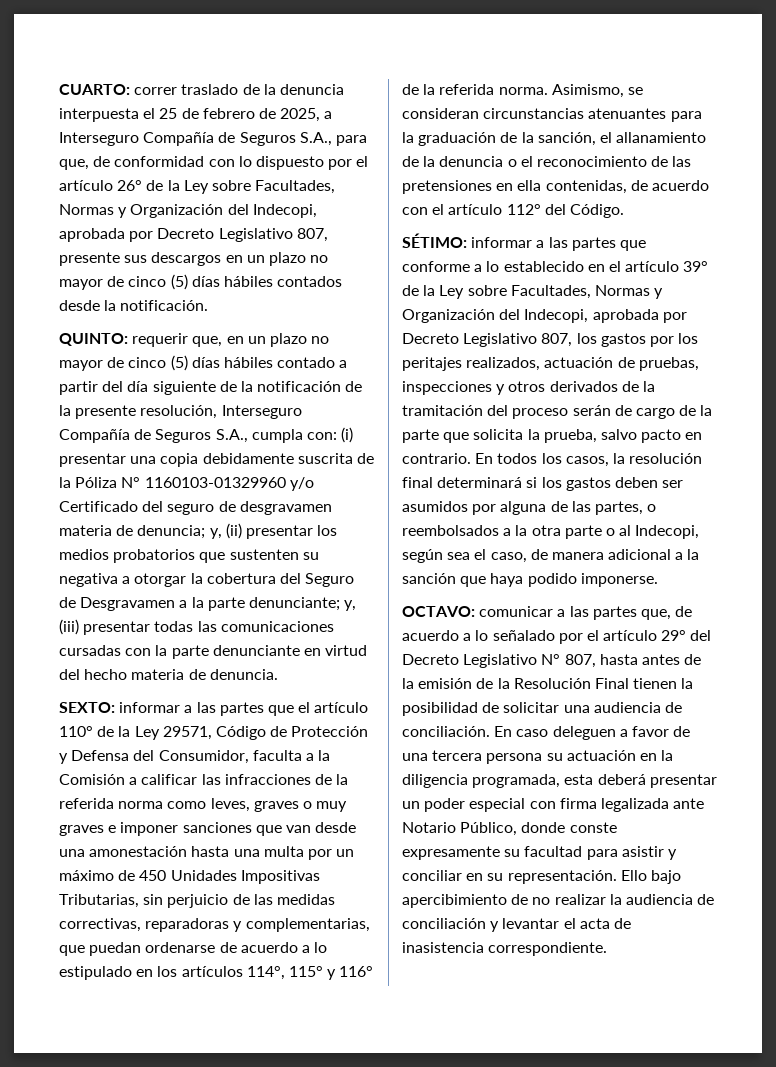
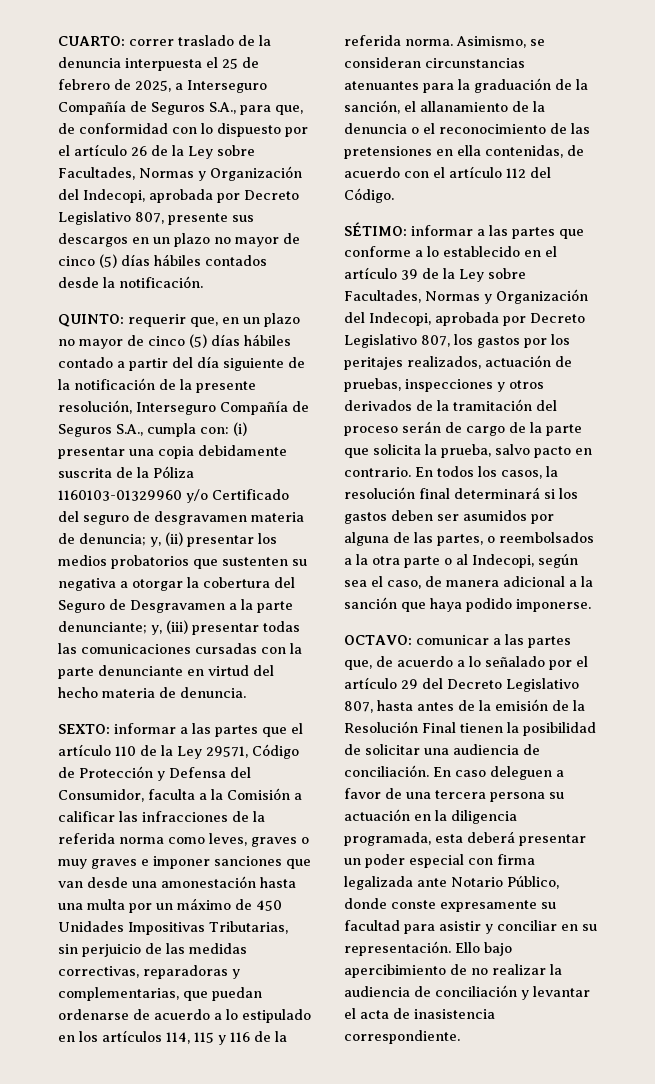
- correr traslado de la denuncia interpuesta el 25 de febrero de 2025, a Interseguro Compañía de Seguros S.A., para que, de conformidad con lo dispuesto por el artículo 26° de la Ley sobre Facultades, Normas y Organización del Indecopi, aprobada por Decreto Legislativo 807, presente sus descargos en un plazo no mayor de cinco (5) días hábiles contados desde la notificación.
+ correr traslado de la denuncia interpuesta el 25 de febrero de 2025, a Interseguro Compañía de Seguros S.A., para que, de conformidad con lo dispuesto por el artículo 26 de la Ley sobre Facultades, Normas y Organización del Indecopi, aprobada por Decreto Legislativo 807, presente sus descargos en un plazo no mayor de cinco (5) días hábiles contados desde la notificación.
- (i) presentar una copia debidamente suscrita de la Póliza N° 1160103-01329960 y/o Certificado del seguro de desgravamen materia de denuncia;
+ (i) presentar una copia debidamente suscrita de la Póliza 1160103-01329960 y/o Certificado del seguro de desgravamen materia de denuncia;
- informar a las partes que el artículo 110° de la Ley 29571, Código de Protección y Defensa del Consumidor, faculta a la Comisión a calificar las infracciones de la referida norma como leves, graves o muy graves e imponer sanciones que van desde una amonestación hasta una multa por un máximo de 450 Unidades Impositivas Tributarias, sin perjuicio de las medidas correctivas, reparadoras y complementarias, que puedan ordenarse de acuerdo a lo estipulado en los artículos 114°, 115° y 116° de la referida norma.
+ informar a las partes que el artículo 110 de la Ley 29571, Código de Protección y Defensa del Consumidor, faculta a la Comisión a calificar las infracciones de la referida norma como leves, graves o muy graves e imponer sanciones que van desde una amonestación hasta una multa por un máximo de 450 Unidades Impositivas Tributarias, sin perjuicio de las medidas correctivas, reparadoras y complementarias, que puedan ordenarse de acuerdo a lo estipulado en los artículos 114, 115 y 116 de la referida norma.
- Asimismo, se consideran circunstancias atenuantes para la graduación de la sanción, el allanamiento de la denuncia o el reconocimiento de las pretensiones en ella contenidas, de acuerdo con el artículo 112° del Código.
+ Asimismo, se consideran circunstancias atenuantes para la graduación de la sanción, el allanamiento de la denuncia o el reconocimiento de las pretensiones en ella contenidas, de acuerdo con el artículo 112 del Código.
- SÉTIMO: informar a las partes que conforme a lo establecido en el artículo 39° de la Ley sobre Facultades, Normas y Organización del Indecopi, aprobada por Decreto Legislativo 807, los gastos por los peritajes realizados, actuación de pruebas, inspecciones y otros derivados de la tramitación del proceso serán de cargo de la parte que solicita la prueba, salvo pacto en contrario.
+ SÉTIMO: informar a las partes que conforme a lo establecido en el artículo 39 de la Ley sobre Facultades, Normas y Organización del Indecopi, aprobada por Decreto Legislativo 807, los gastos por los peritajes realizados, actuación de pruebas, inspecciones y otros derivados de la tramitación del proceso serán de cargo de la parte que solicita la prueba, salvo pacto en contrario.
- OCTAVO: comunicar a las partes que, de acuerdo a lo señalado por el artículo 29° del Decreto Legislativo N° 807, hasta antes de la emisión de la Resolución Final tienen la posibilidad de solicitar una audiencia de conciliación.
+ OCTAVO: comunicar a las partes que, de acuerdo a lo señalado por el artículo 29 del Decreto Legislativo 807, hasta antes de la emisión de la Resolución Final tienen la posibilidad de solicitar una audiencia de conciliación.

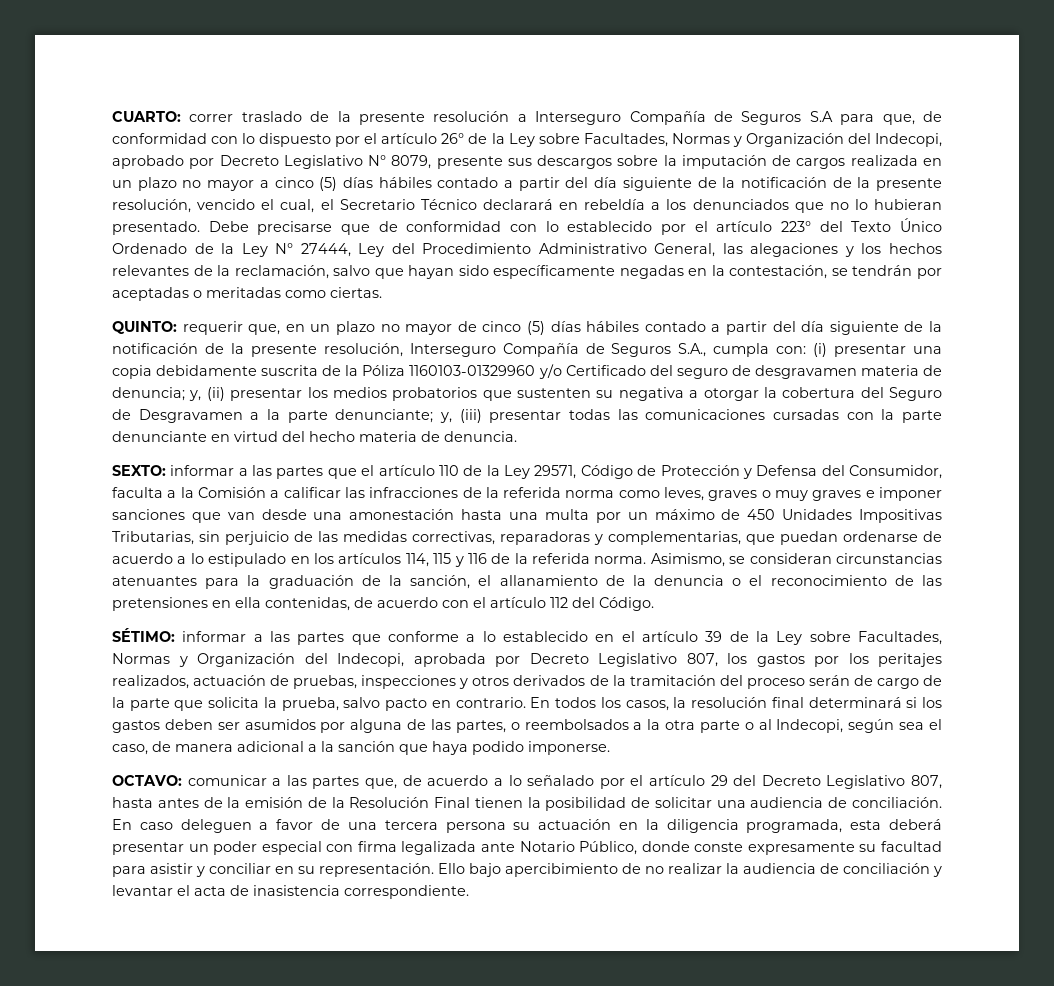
- CUARTO: correr traslado de la denuncia interpuesta el 25 de febrero de 2025, a Interseguro Compañía de Seguros S.A., para que, de conformidad con lo dispuesto por el artículo 26 de la Ley sobre Facultades, Normas y Organización del Indecopi, aprobada por Decreto Legislativo 807, presente sus descargos en un plazo no mayor de cinco (5) días hábiles contados desde la notificación.
+ CUARTO: correr traslado de la presente resolución a Interseguro Compañía de Seguros S.A para que, de conformidad con lo dispuesto por el artículo 26° de la Ley sobre Facultades, Normas y Organización del Indecopi, aprobado por Decreto Legislativo N° 8079, presente sus descargos sobre la imputación de cargos realizada en un plazo no mayor a cinco (5) días hábiles contado a partir del día siguiente de la notificación de la presente resolución, vencido el cual, el Secretario Técnico declarará en rebeldía a los denunciados que no lo hubieran presentado. Debe precisarse que de conformidad con lo establecido por el artículo 223° del Texto Único Ordenado de la Ley N° 27444, Ley del Procedimiento Administrativo General, las alegaciones y los hechos relevantes de la reclamación, salvo que hayan sido específicamente negadas en la contestación, se tendrán por aceptadas o meritadas como ciertas.

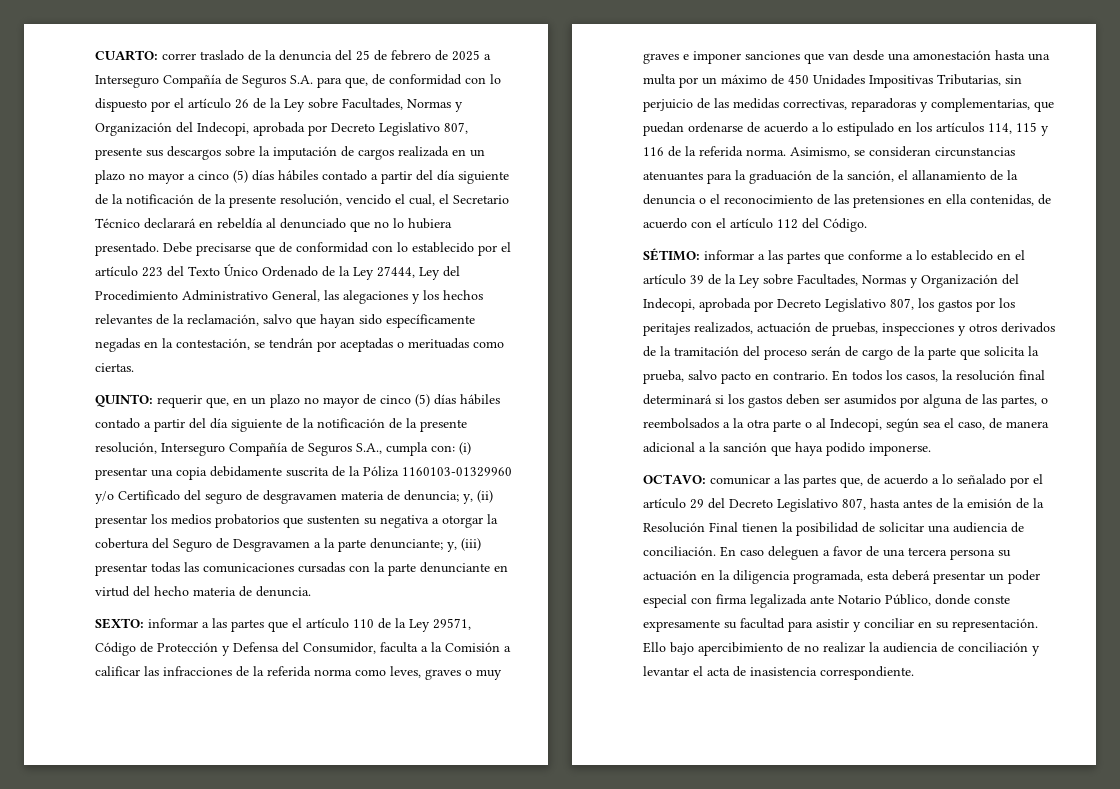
- correr traslado de la presente resolución a Interseguro Compañía de Seguros S.A para que, de conformidad con lo dispuesto por el artículo 26° de la Ley sobre Facultades, Normas y Organización del Indecopi, aprobado por Decreto Legislativo N° 8079, presente sus descargos sobre la imputación de cargos realizada en un plazo no mayor a cinco (5) días hábiles contado a partir del día siguiente de la notificación de la presente resolución, vencido el cual, el Secretario Técnico declarará en rebeldía a los denunciados que no lo hubieran presentado.
+ correr traslado de la denuncia del 25 de febrero de 2025 a Interseguro Compañía de Seguros S.A. para que, de conformidad con lo dispuesto por el artículo 26 de la Ley sobre Facultades, Normas y Organización del Indecopi, aprobada por Decreto Legislativo 807, presente sus descargos sobre la imputación de cargos realizada en un plazo no mayor a cinco (5) días hábiles contado a partir del día siguiente de la notificación de la presente resolución, vencido el cual, el Secretario Técnico declarará en rebeldía al denunciado que no lo hubiera presentado.
- Debe precisarse que de conformidad con lo establecido por el artículo 223° del Texto Único Ordenado de la Ley N° 27444, Ley del Procedimiento Administrativo General, las alegaciones y los hechos relevantes de la reclamación, salvo que hayan sido específicamente negadas en la contestación, se tendrán por aceptadas o meritadas como ciertas.
+ Debe precisarse que de conformidad con lo establecido por el artículo 223 del Texto Único Ordenado de la Ley 27444, Ley del Procedimiento Administrativo General, las alegaciones y los hechos relevantes de la reclamación, salvo que hayan sido específicamente negadas en la contestación, se tendrán por aceptadas o merituadas como ciertas.

